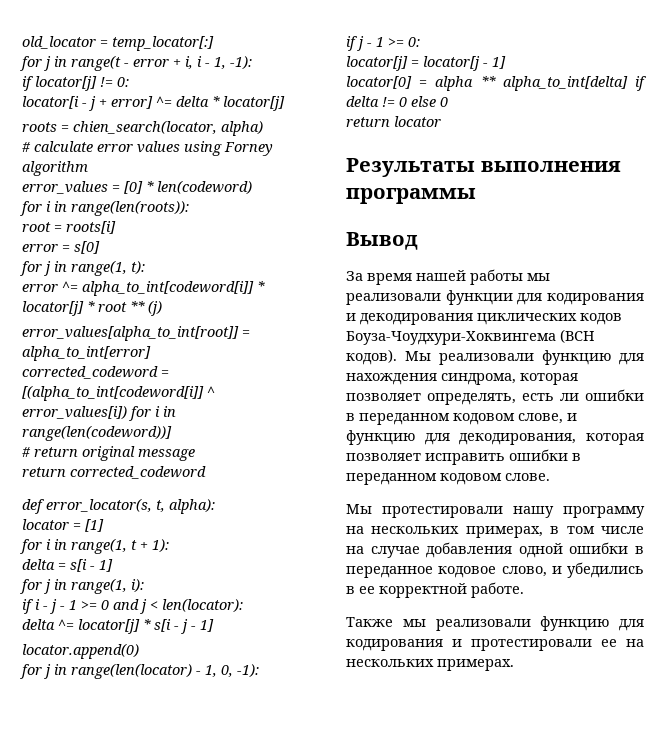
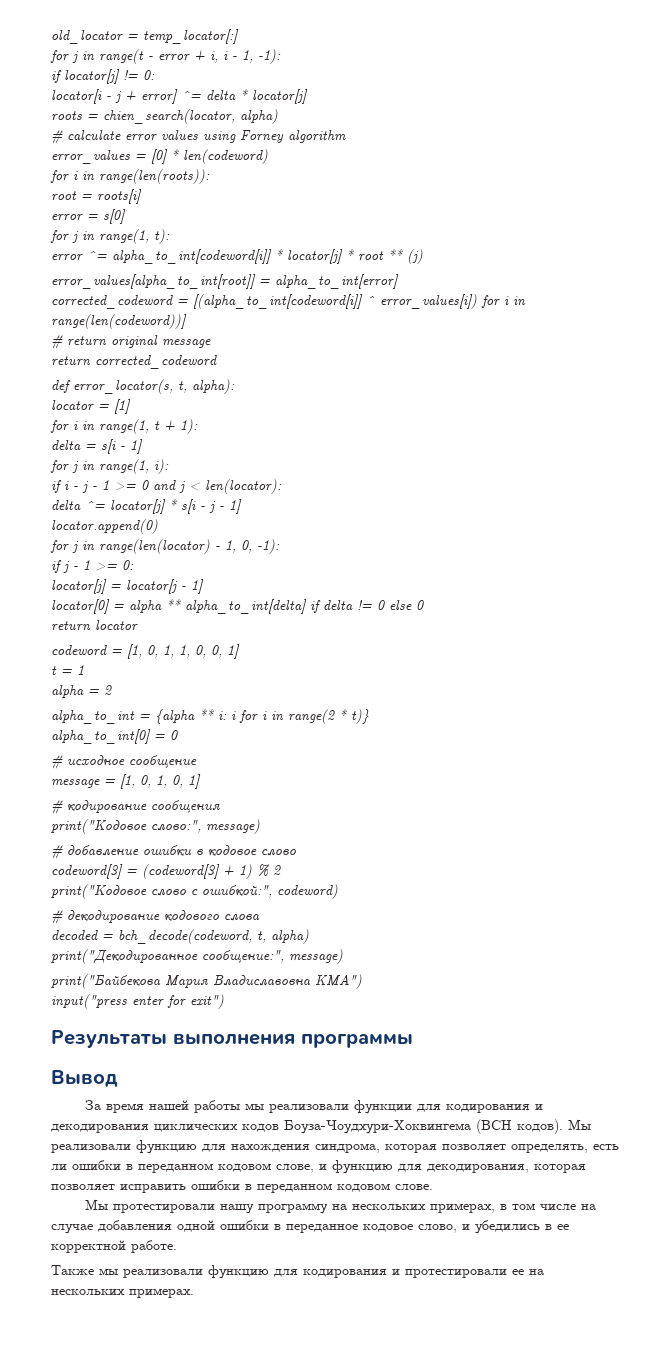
+ codeword = [1, 0, 1, 1, 0, 0, 1]
+ t = 1
+ alpha = 2
+ alpha_to_int = {alpha ** i: i for i in range(2 * t)}
+ alpha_to_int[0] = 0
+ # исходное сообщение
+ message = [1, 0, 1, 0, 1]
+ # кодирование сообщения
+ print("Кодовое слово:", message)
+ # добавление ошибки в кодовое слово
+ codeword[3] = (codeword[3] + 1) % 2
+ print("Кодовое слово с ошибкой:", codeword)
+ # декодирование кодового слова
+ decoded = bch_decode(codeword, t, alpha)
+ print("Декодированное сообщение:", message)
+ print("Байбекова Мария Владиславовна КМА")
+ input("press enter for exit")

